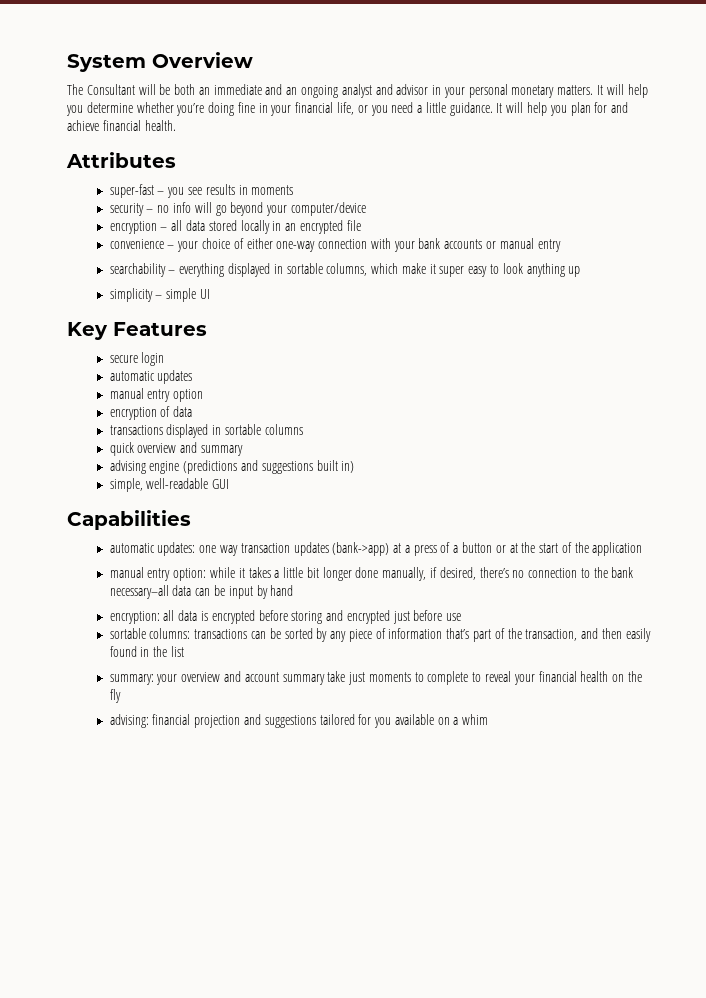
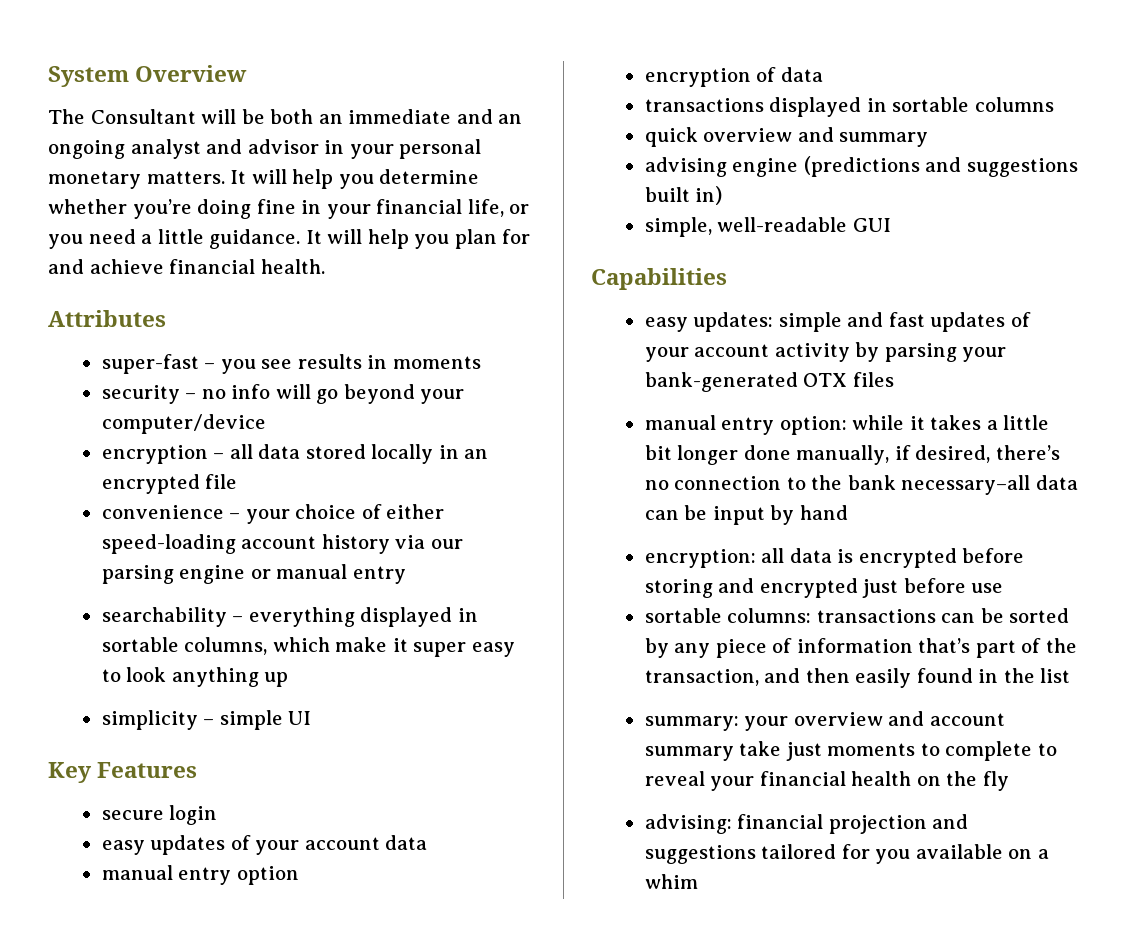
- convenience – your choice of either one-way connection with your bank accounts or manual entry
+ convenience – your choice of either speed-loading account history via our parsing engine or manual entry
- automatic updates
+ easy updates of your account data
- automatic updates: one way transaction updates (bank->app) at a press of a button or at the start of the application
+ easy updates: simple and fast updates of your account activity by parsing your bank-generated OTX files

